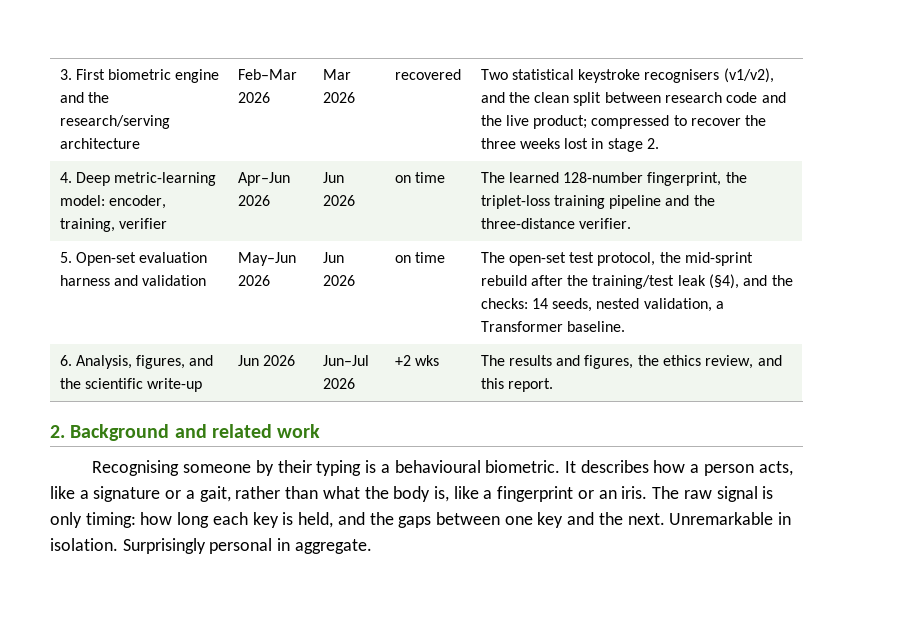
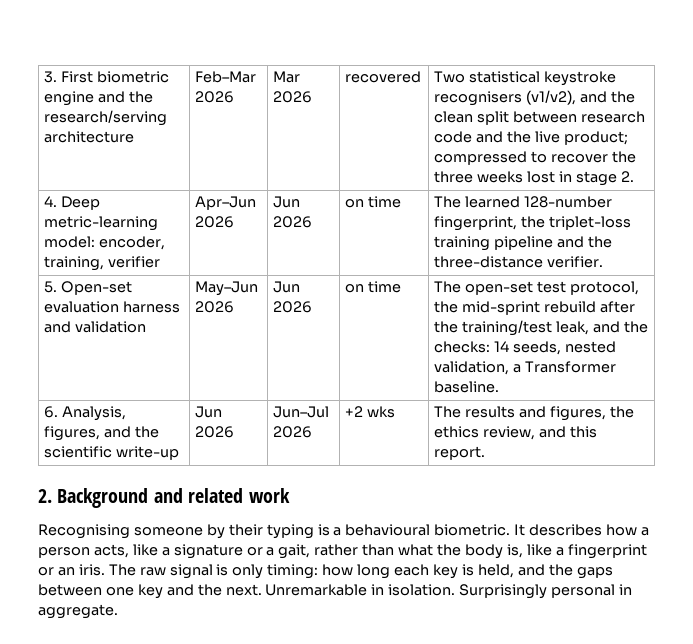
- 5. Open-set evaluation harness and validation | May–Jun 2026 | Jun 2026 | on time | The open-set test protocol, the mid-sprint rebuild after the training/test leak (§4), and the checks: 14 seeds, nested validation, a Transformer baseline.
+ 5. Open-set evaluation harness and validation | May–Jun 2026 | Jun 2026 | on time | The open-set test protocol, the mid-sprint rebuild after the training/test leak, and the checks: 14 seeds, nested validation, a Transformer baseline.

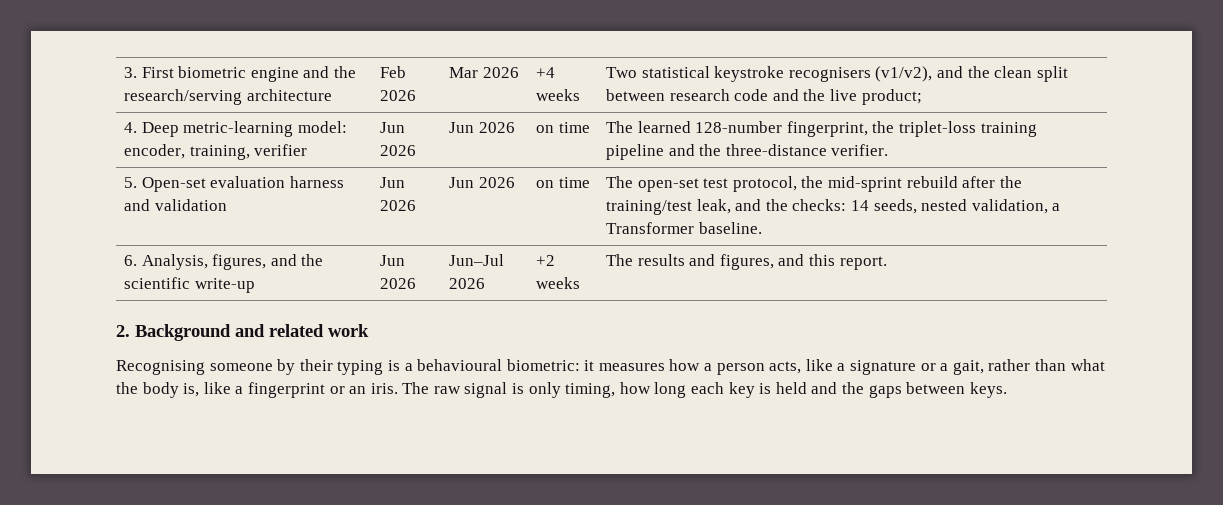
- 3. First biometric engine and the research/serving architecture | Feb–Mar 2026 | Mar 2026 | recovered | Two statistical keystroke recognisers (v1/v2), and the clean split between research code and the live product; compressed to recover the three weeks lost in stage 2.
+ 3. First biometric engine and the research/serving architecture | Feb 2026 | Mar 2026 | +4 weeks | Two statistical keystroke recognisers (v1/v2), and the clean split between research code and the live product;
- 4. Deep metric-learning model: encoder, training, verifier | Apr–Jun 2026 | Jun 2026 | on time | The learned 128-number fingerprint, the triplet-loss training pipeline and the three-distance verifier.
+ 4. Deep metric-learning model: encoder, training, verifier | Jun 2026 | Jun 2026 | on time | The learned 128-number fingerprint, the triplet-loss training pipeline and the three-distance verifier.
- 5. Open-set evaluation harness and validation | May–Jun 2026 | Jun 2026 | on time | The open-set test protocol, the mid-sprint rebuild after the training/test leak, and the checks: 14 seeds, nested validation, a Transformer baseline.
+ 5. Open-set evaluation harness and validation | Jun 2026 | Jun 2026 | on time | The open-set test protocol, the mid-sprint rebuild after the training/test leak, and the checks: 14 seeds, nested validation, a Transformer baseline.
- 6. Analysis, figures, and the scientific write-up | Jun 2026 | Jun–Jul 2026 | +2 wks | The results and figures, the ethics review, and this report.
+ 6. Analysis, figures, and the scientific write-up | Jun 2026 | Jun–Jul 2026 | +2 weeks | The results and figures, and this report.
- Recognising someone by their typing is a behavioural biometric. It describes how a person acts, like a signature or a gait, rather than what the body is, like a fingerprint or an iris.
+ Recognising someone by their typing is a behavioural biometric: it measures how a person acts, like a signature or a gait, rather than what the body is, like a fingerprint or an iris.
- The raw signal is only timing: how long each key is held, and the gaps between one key and the next. Unremarkable in isolation. Surprisingly personal in aggregate.
+ The raw signal is only timing, how long each key is held and the gaps between keys.

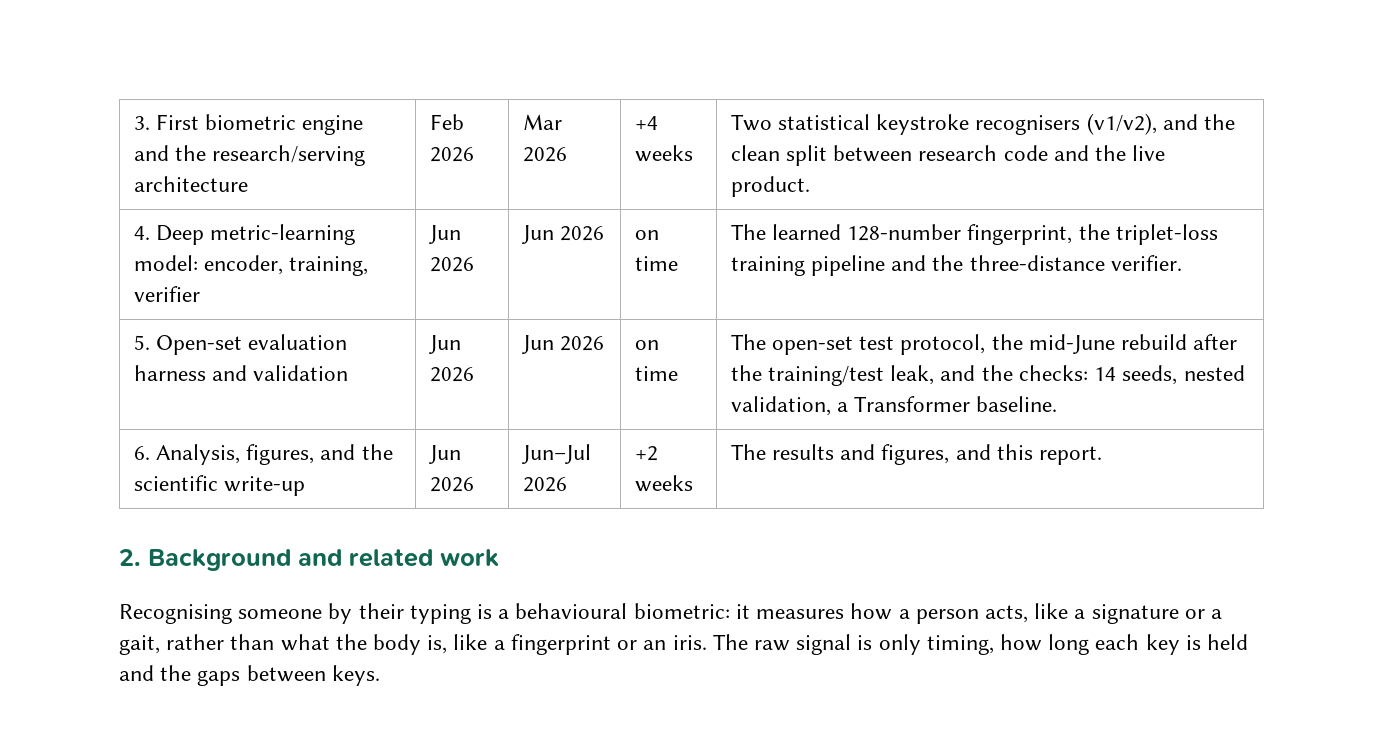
- 3. First biometric engine and the research/serving architecture | Feb 2026 | Mar 2026 | +4 weeks | Two statistical keystroke recognisers (v1/v2), and the clean split between research code and the live product;
+ 3. First biometric engine and the research/serving architecture | Feb 2026 | Mar 2026 | +4 weeks | Two statistical keystroke recognisers (v1/v2), and the clean split between research code and the live product.
- 5. Open-set evaluation harness and validation | Jun 2026 | Jun 2026 | on time | The open-set test protocol, the mid-sprint rebuild after the training/test leak, and the checks: 14 seeds, nested validation, a Transformer baseline.
+ 5. Open-set evaluation harness and validation | Jun 2026 | Jun 2026 | on time | The open-set test protocol, the mid-June rebuild after the training/test leak, and the checks: 14 seeds, nested validation, a Transformer baseline.

